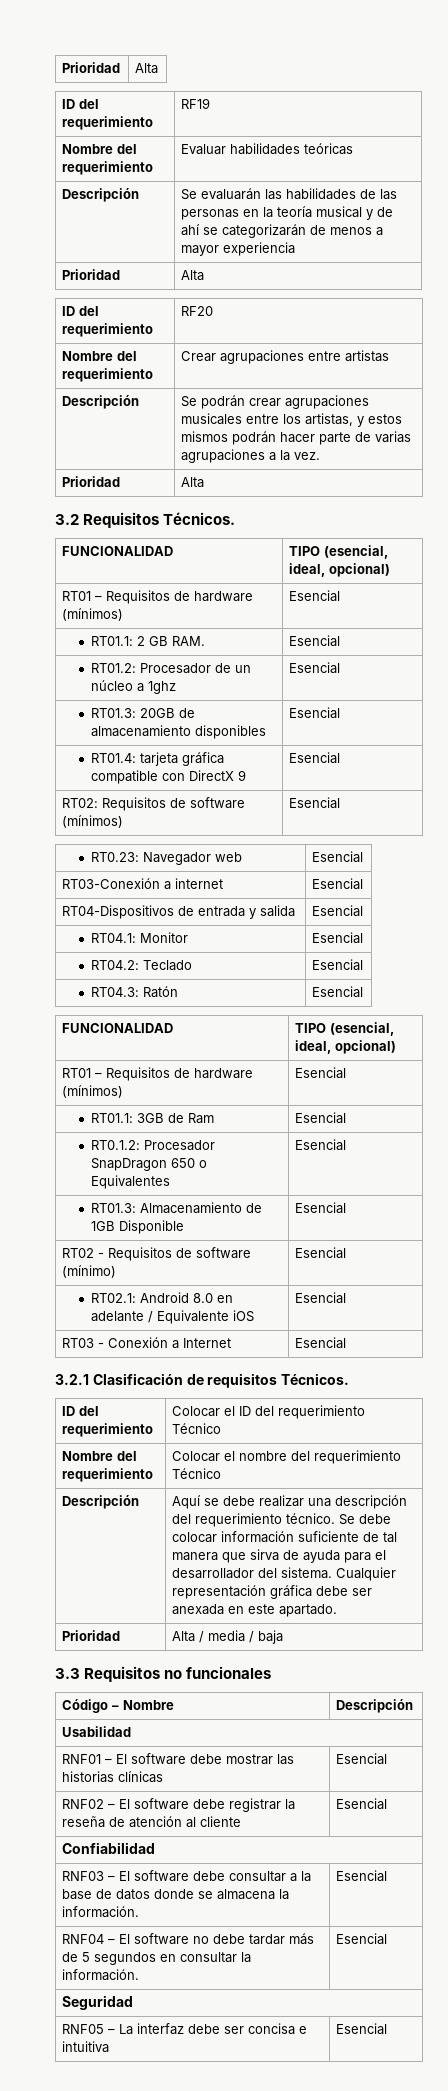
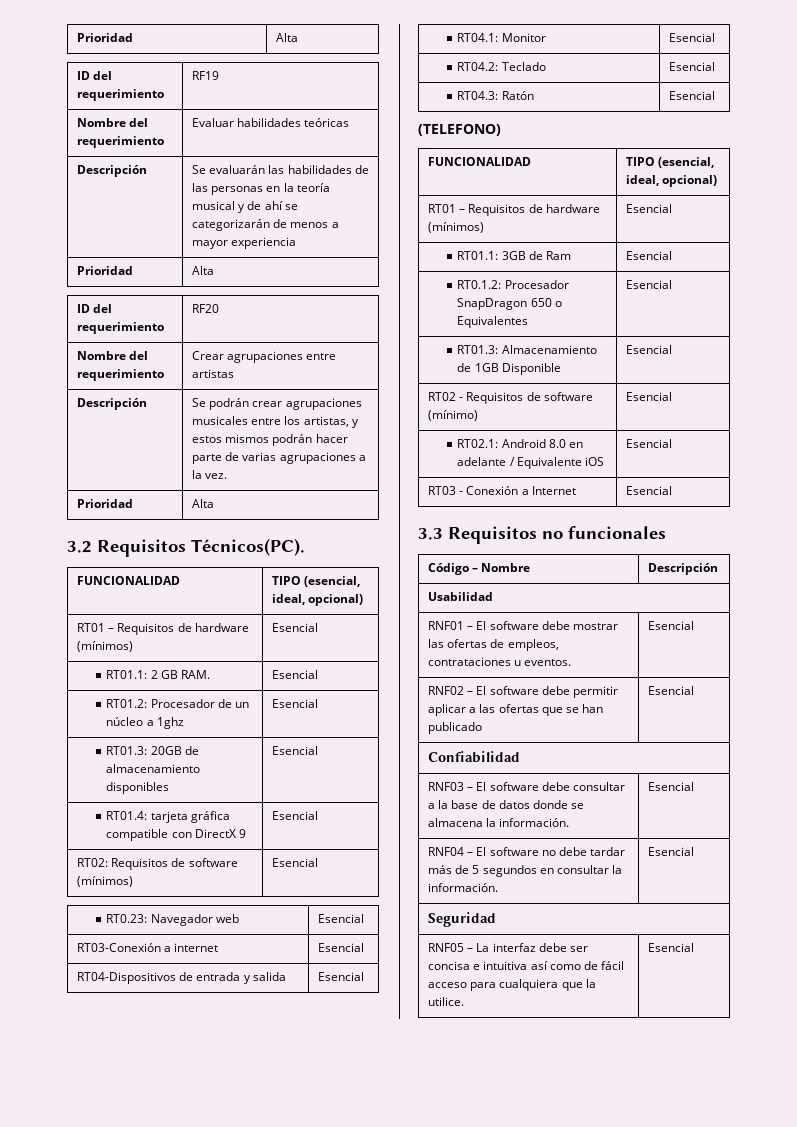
- 3.2 Requisitos Técnicos.
+ 3.2 Requisitos Técnicos(PC).
+ (TELEFONO)
- 3.2.1 Clasificación de requisitos Técnicos.
- ID del requerimiento | Colocar el ID del requerimiento Técnico
- Nombre del requerimiento | Colocar el nombre del requerimiento Técnico
- Descripción | Aquí se debe realizar una descripción del requerimiento técnico. Se debe colocar información suficiente de tal manera que sirva de ayuda para el desarrollador del sistema. Cualquier representación gráfica debe ser anexada en este apartado.
- Prioridad | Alta / media / baja
- RNF01 – El software debe mostrar las historias clínicas | Esencial
+ RNF01 – El software debe mostrar las ofertas de empleos, contrataciones u eventos. | Esencial
- RNF02 – El software debe registrar la reseña de atención al cliente | Esencial
+ RNF02 – El software debe permitir aplicar a las ofertas que se han publicado | Esencial
- RNF05 – La interfaz debe ser concisa e intuitiva | Esencial
+ RNF05 – La interfaz debe ser concisa e intuitiva así como de fácil acceso para cualquiera que la utilice. | Esencial

